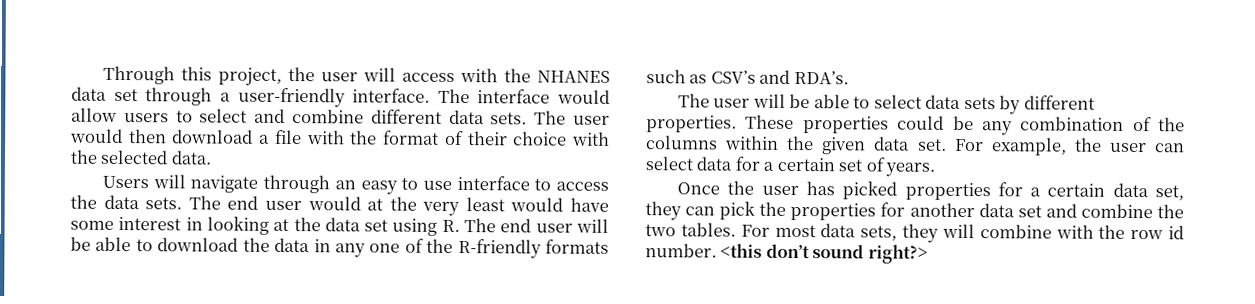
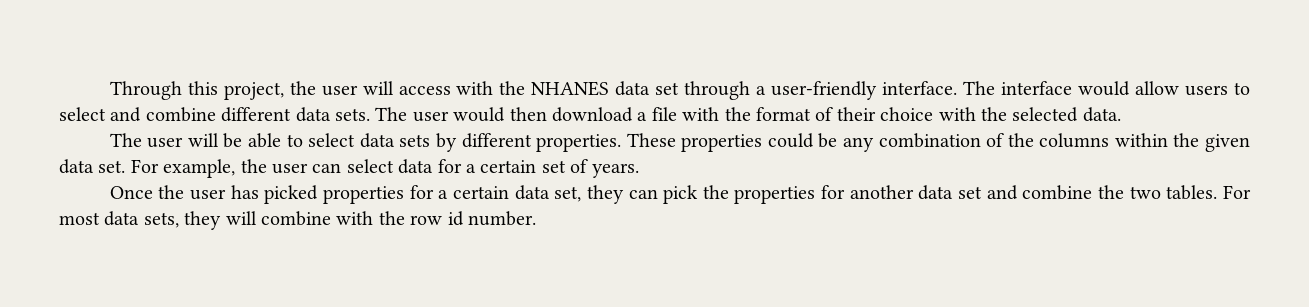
- Users will navigate through an easy to use interface to access the data sets. The end user would at the very least would have some interest in looking at the data set using R. The end user will be able to download the data in any one of the R-friendly formats such as CSV’s and RDA’s.
- <this don’t sound right?>

